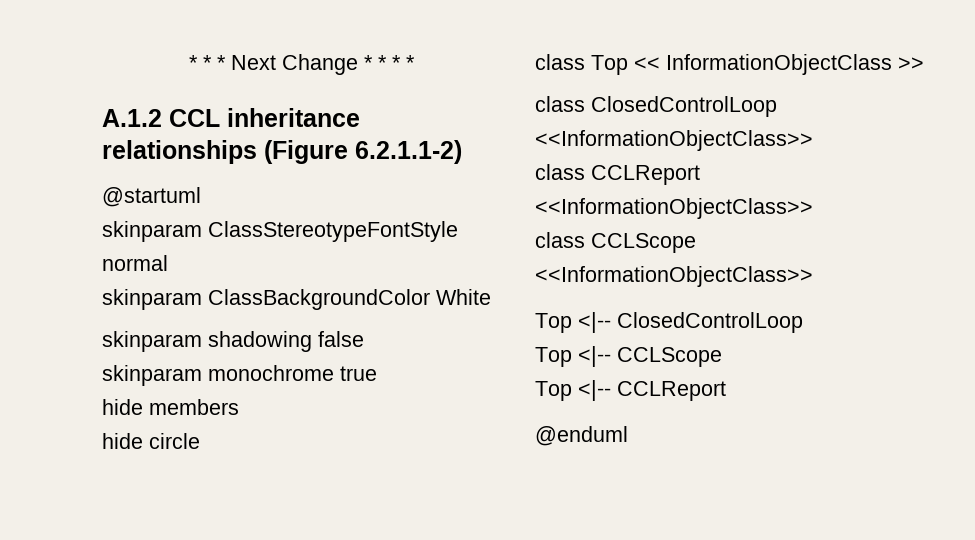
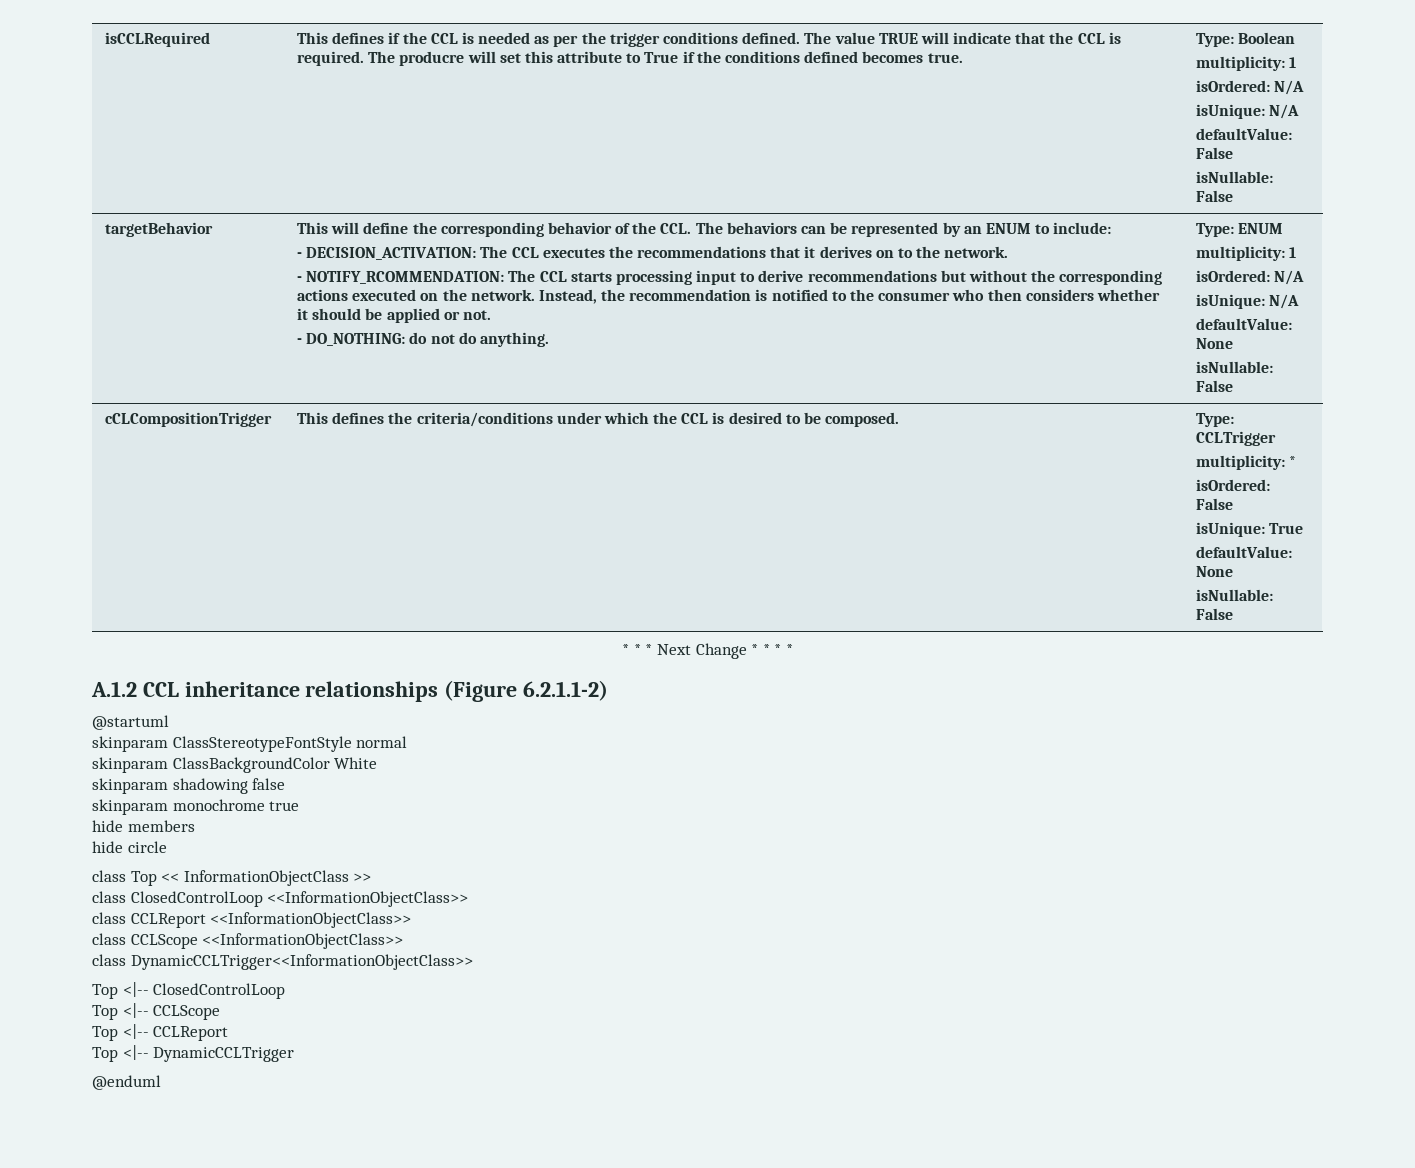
+ isCCLRequired | This defines if the CCL is needed as per the trigger conditions defined. The value TRUE will indicate that the CCL is required. The producre will set this attribute to True if the conditions defined becomes true. | Type: Boolean
+ multiplicity: 1
+ isOrdered: N/A
+ isUnique: N/A
+ defaultValue: False
+ isNullable: False
+ targetBehavior | This will define the corresponding behavior of the CCL. The behaviors can be represented by an ENUM to include:
+ - DECISION_ACTIVATION: The CCL executes the recommendations that it derives on to the network.
+ - NOTIFY_RCOMMENDATION: The CCL starts processing input to derive recommendations but without the corresponding actions executed on the network. Instead, the recommendation is notified to the consumer who then considers whether it should be applied or not.
+ - DO_NOTHING: do not do anything. | Type: ENUM
+ multiplicity: 1
+ isOrdered: N/A
+ isUnique: N/A
+ defaultValue: None
+ isNullable: False
+ cCLCompositionTrigger | This defines the criteria/conditions under which the CCL is desired to be composed. | Type: CCLTrigger
+ multiplicity: *
+ isOrdered: False
+ isUnique: True
+ defaultValue: None
+ isNullable: False
+ class DynamicCCLTrigger<<InformationObjectClass>>
+ Top <|-- DynamicCCLTrigger

